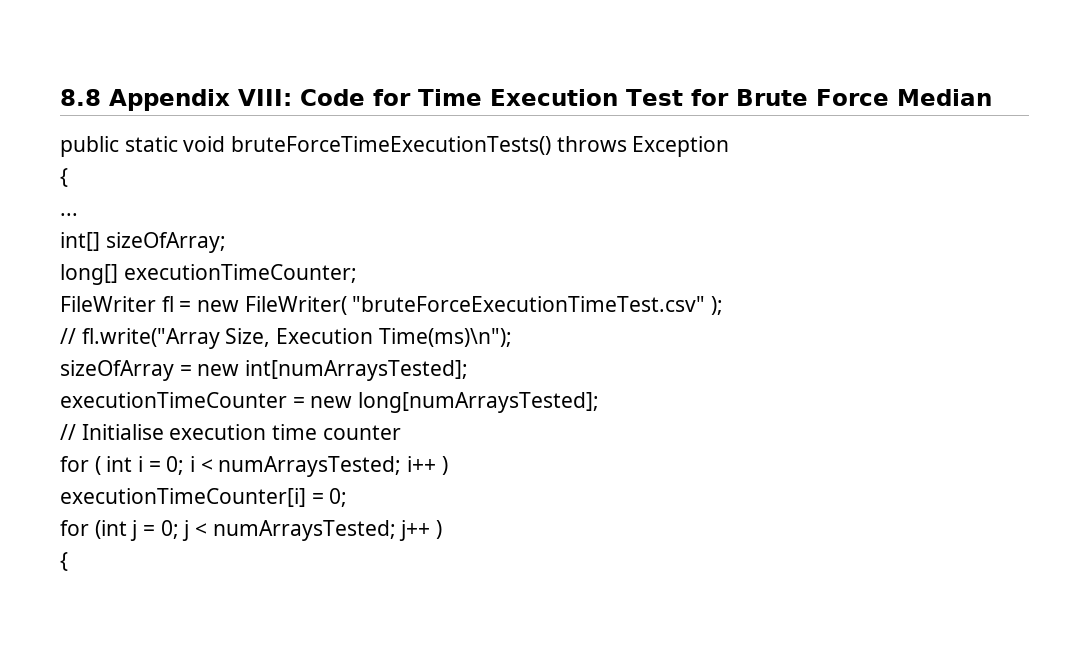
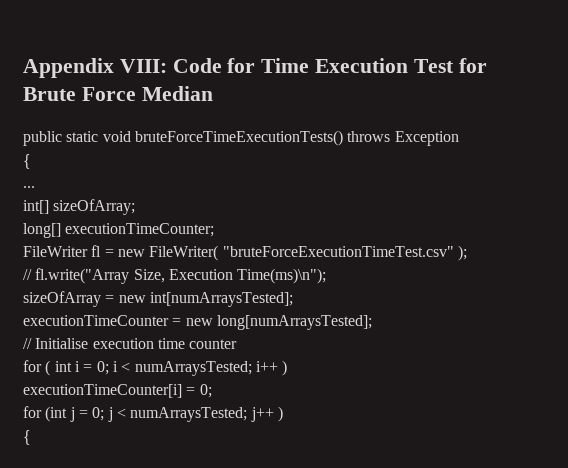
- 8.8 Appendix VIII: Code for Time Execution Test for Brute Force Median
+ Appendix VIII: Code for Time Execution Test for Brute Force Median

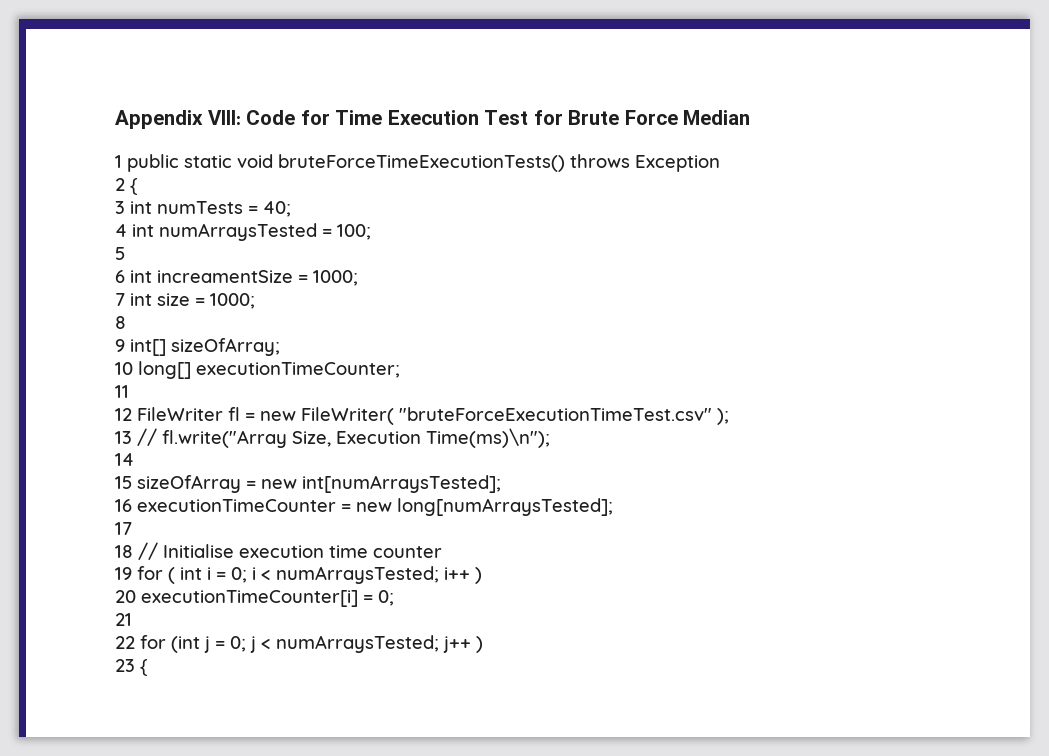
- public static void bruteForceTimeExecutionTests() throws Exception
- {
+ 1 public static void bruteForceTimeExecutionTests() throws Exception
+ 2 {
- ...
- int[] sizeOfArray;
+ 3 int numTests = 40;
+ 4 int numArraysTested = 100;
+ 5
+ 6 int increamentSize = 1000;
+ 7 int size = 1000;
+ 8
+ 9 int[] sizeOfArray;
- long[] executionTimeCounter;
+ 10 long[] executionTimeCounter;
- FileWriter fl = new FileWriter( "bruteForceExecutionTimeTest.csv" );
+ 11
+ 12 FileWriter fl = new FileWriter( "bruteForceExecutionTimeTest.csv" );
- // fl.write("Array Size, Execution Time(ms)\n");
+ 13 // fl.write("Array Size, Execution Time(ms)\n");
- sizeOfArray = new int[numArraysTested];
+ 14
+ 15 sizeOfArray = new int[numArraysTested];
- executionTimeCounter = new long[numArraysTested];
+ 16 executionTimeCounter = new long[numArraysTested];
- // Initialise execution time counter
+ 17
+ 18 // Initialise execution time counter
- for ( int i = 0; i < numArraysTested; i++ )
+ 19 for ( int i = 0; i < numArraysTested; i++ )
- executionTimeCounter[i] = 0;
+ 20 executionTimeCounter[i] = 0;
- for (int j = 0; j < numArraysTested; j++ )
- {
+ 21
+ 22 for (int j = 0; j < numArraysTested; j++ )
+ 23 {

